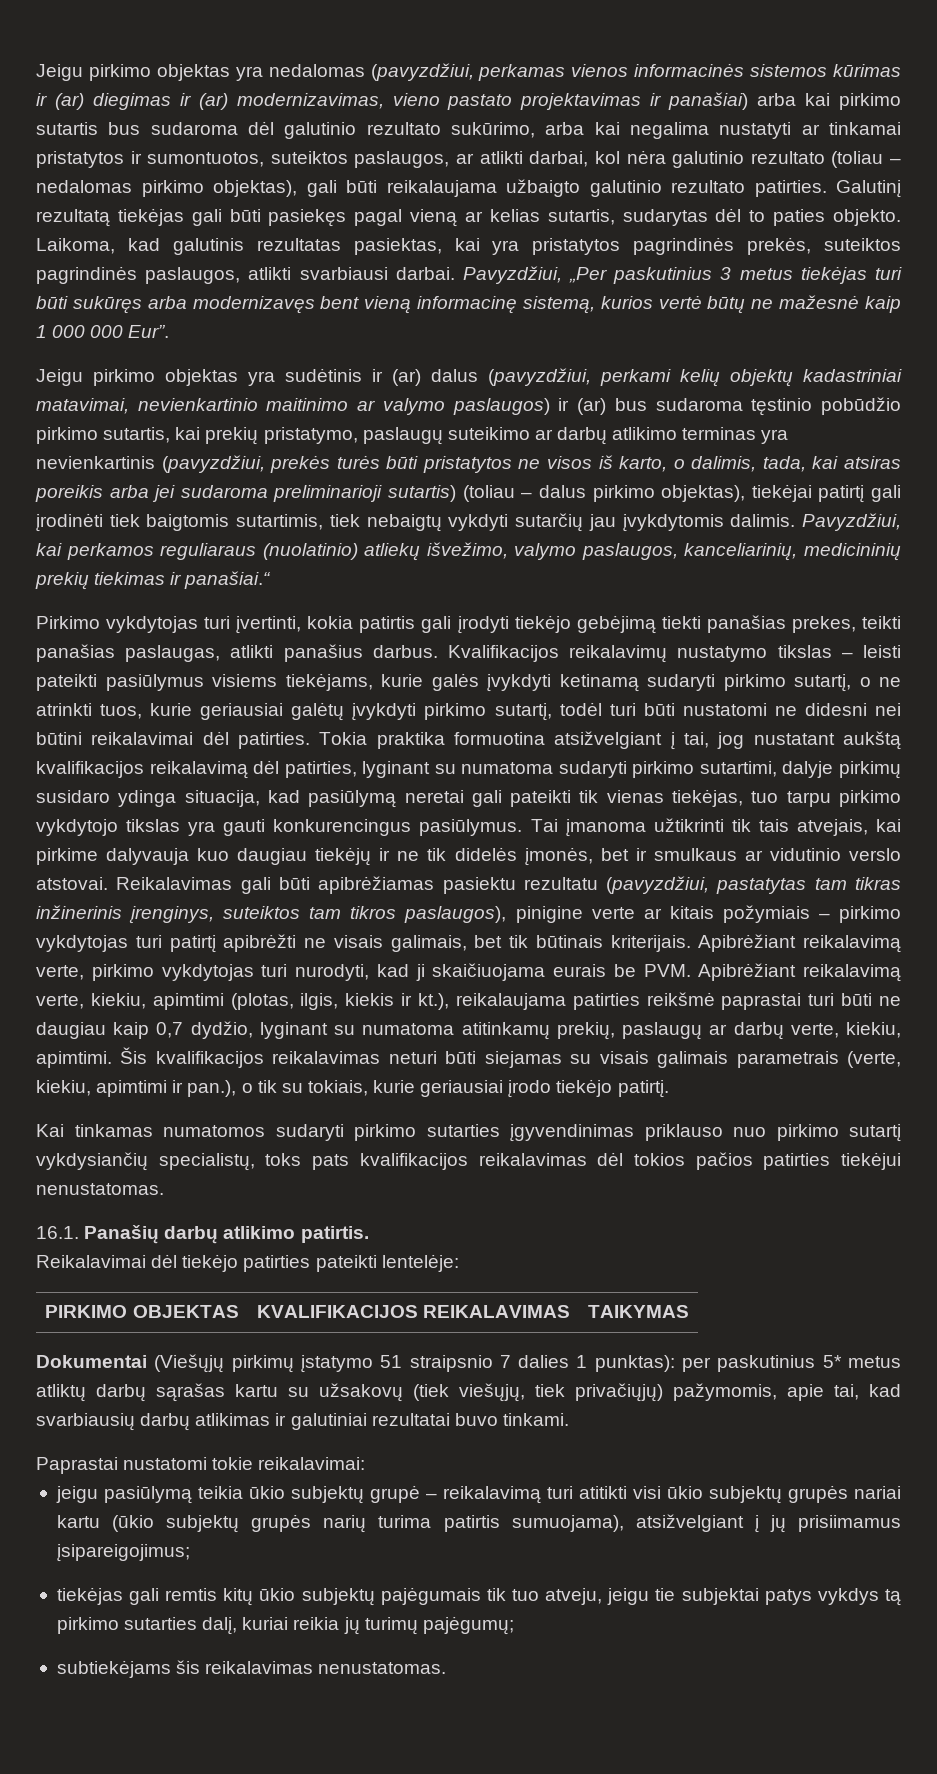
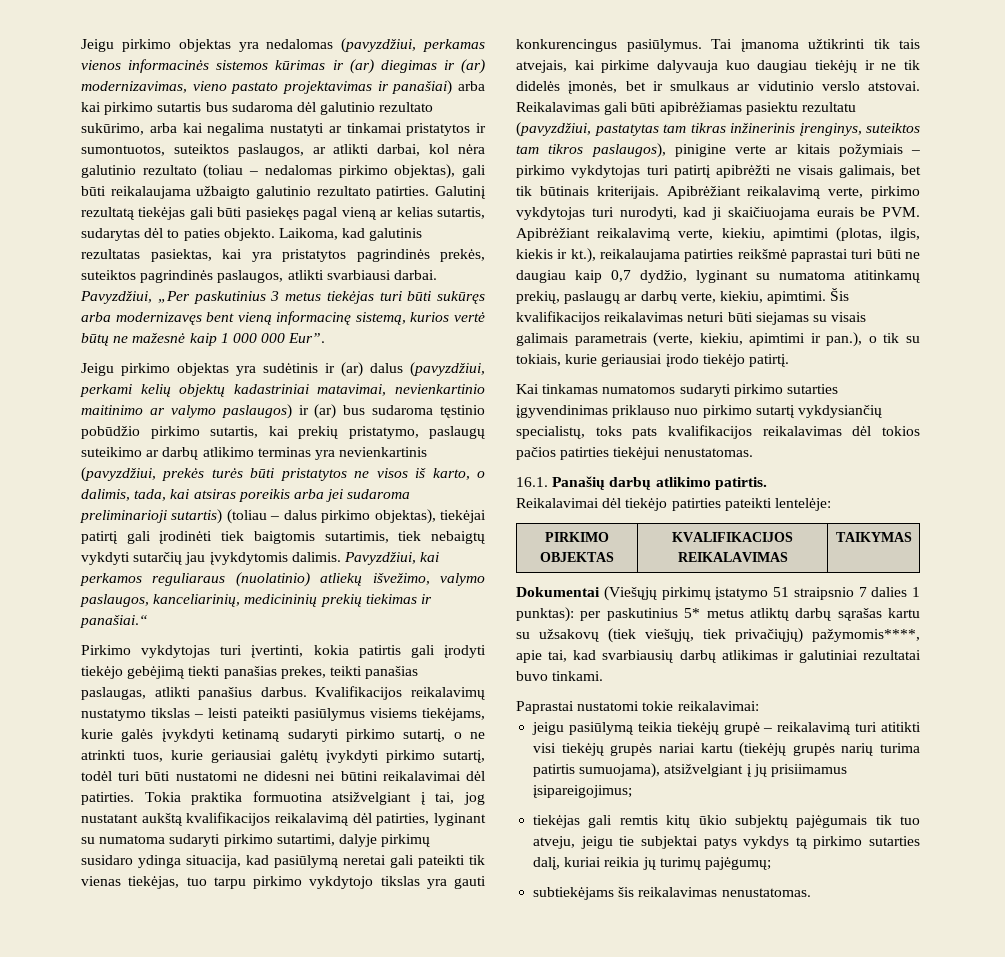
- Dokumentai (Viešųjų pirkimų įstatymo 51 straipsnio 7 dalies 1 punktas): per paskutinius 5* metus atliktų darbų sąrašas kartu su užsakovų (tiek viešųjų, tiek privačiųjų) pažymomis, apie tai, kad svarbiausių darbų atlikimas ir galutiniai rezultatai buvo tinkami.
+ Dokumentai (Viešųjų pirkimų įstatymo 51 straipsnio 7 dalies 1 punktas): per paskutinius 5* metus atliktų darbų sąrašas kartu su užsakovų (tiek viešųjų, tiek privačiųjų) pažymomis****, apie tai, kad svarbiausių darbų atlikimas ir galutiniai rezultatai buvo tinkami.
- jeigu pasiūlymą teikia ūkio subjektų grupė – reikalavimą turi atitikti visi ūkio subjektų grupės nariai kartu (ūkio subjektų grupės narių turima patirtis sumuojama), atsižvelgiant į jų prisiimamus įsipareigojimus;
+ jeigu pasiūlymą teikia tiekėjų grupė – reikalavimą turi atitikti visi tiekėjų grupės nariai kartu (tiekėjų grupės narių turima patirtis sumuojama), atsižvelgiant į jų prisiimamus įsipareigojimus;

